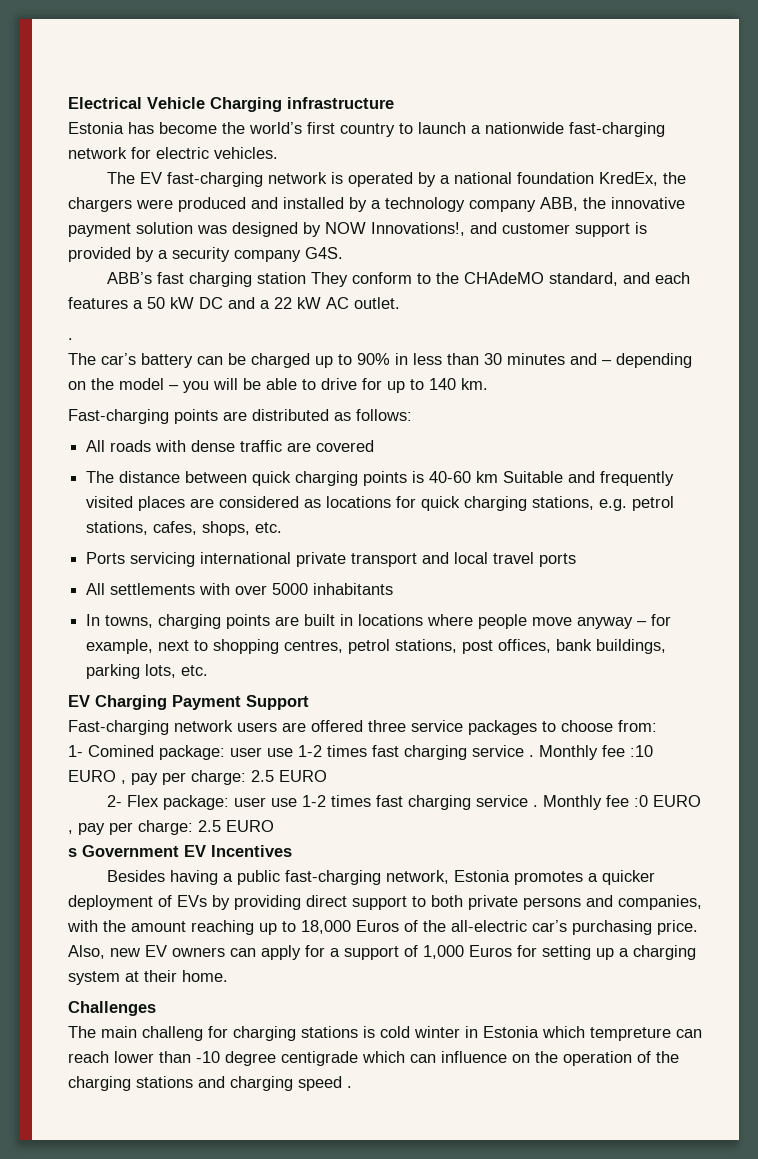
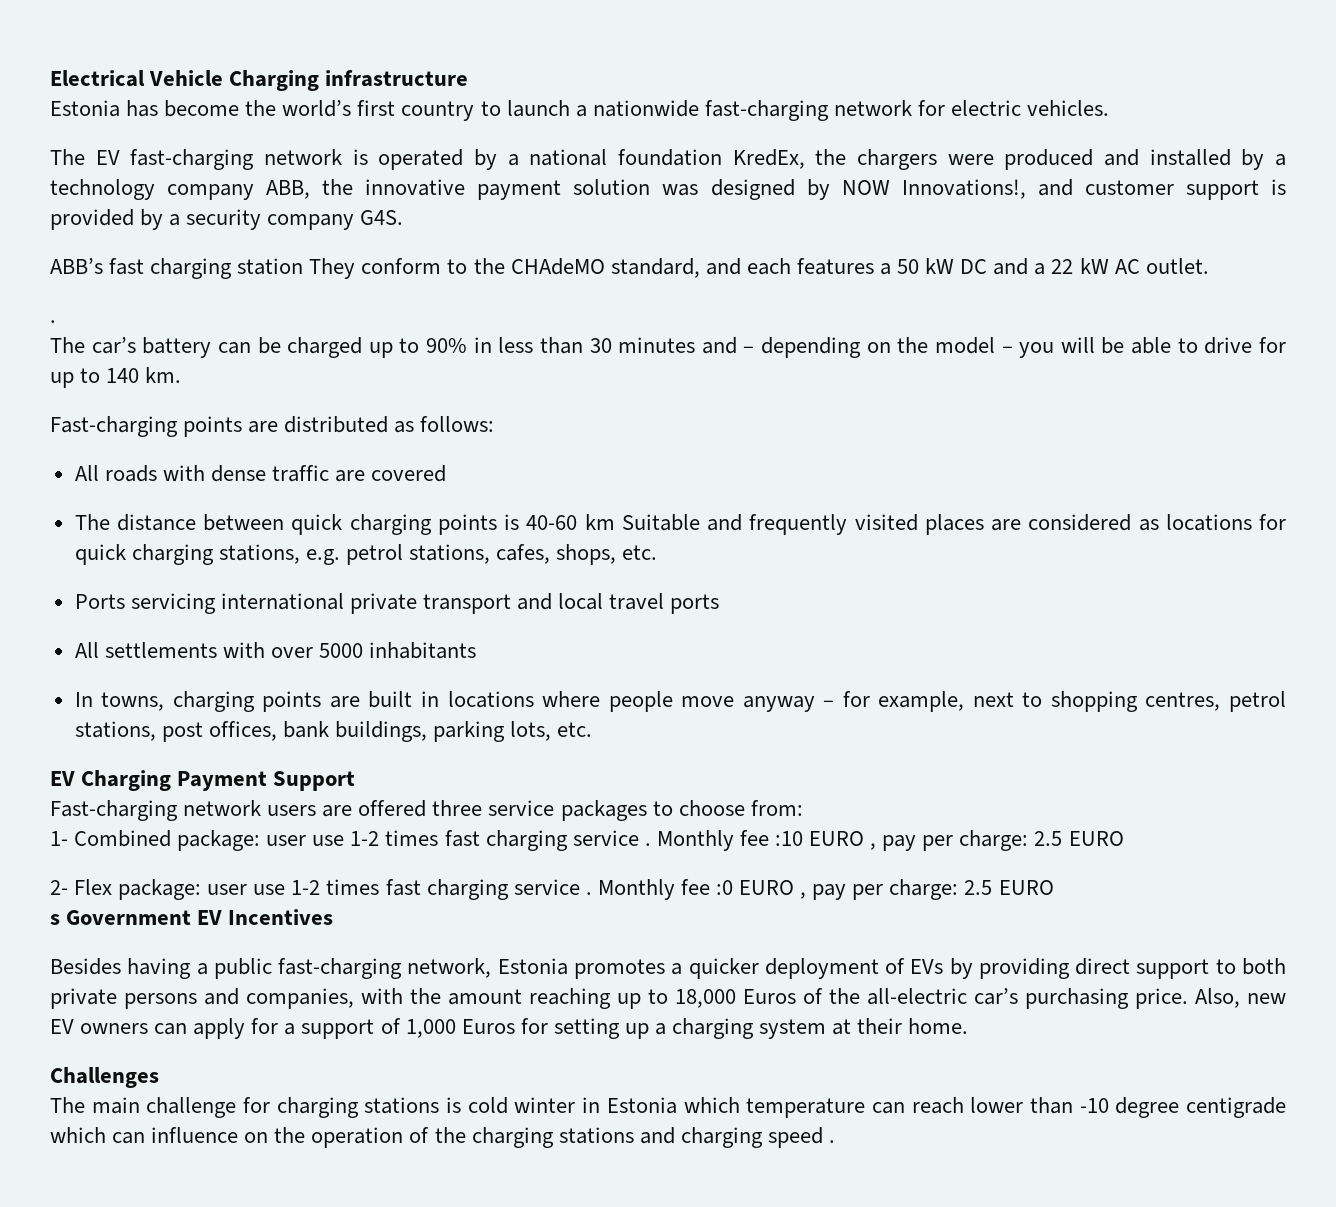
- 1- Comined package: user use 1-2 times fast charging service .
+ 1- Combined package: user use 1-2 times fast charging service .
- The main challeng for charging stations is cold winter in Estonia which tempreture can reach lower than -10 degree centigrade which can influence on the operation of the charging stations and charging speed .
+ The main challenge for charging stations is cold winter in Estonia which temperature can reach lower than -10 degree centigrade which can influence on the operation of the charging stations and charging speed .

